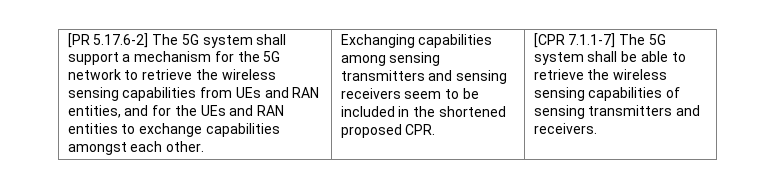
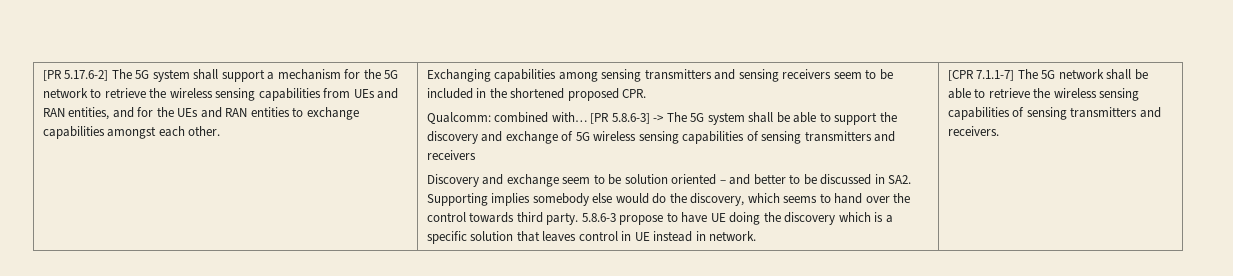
+ Qualcomm: combined with… [PR 5.8.6-3] -> The 5G system shall be able to support the discovery and exchange of 5G wireless sensing capabilities of sensing transmitters and receivers
+ Discovery and exchange seem to be solution oriented – and better to be discussed in SA2. Supporting implies somebody else would do the discovery, which seems to hand over the control towards third party. 5.8.6-3 propose to have UE doing the discovery which is a specific solution that leaves control in UE instead in network.
- [CPR 7.1.1-7] The 5G system shall be able to retrieve the wireless sensing capabilities of sensing transmitters and receivers.
+ [CPR 7.1.1-7] The 5G network shall be able to retrieve the wireless sensing capabilities of sensing transmitters and receivers.

